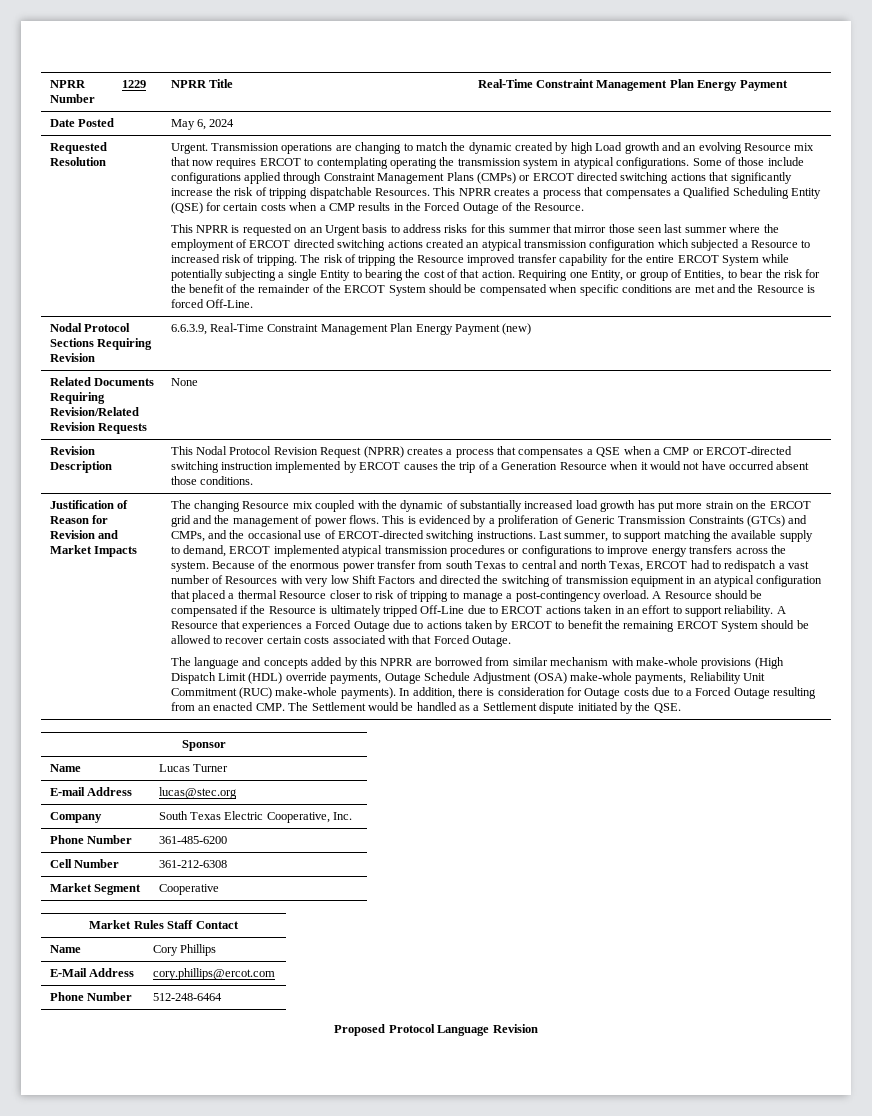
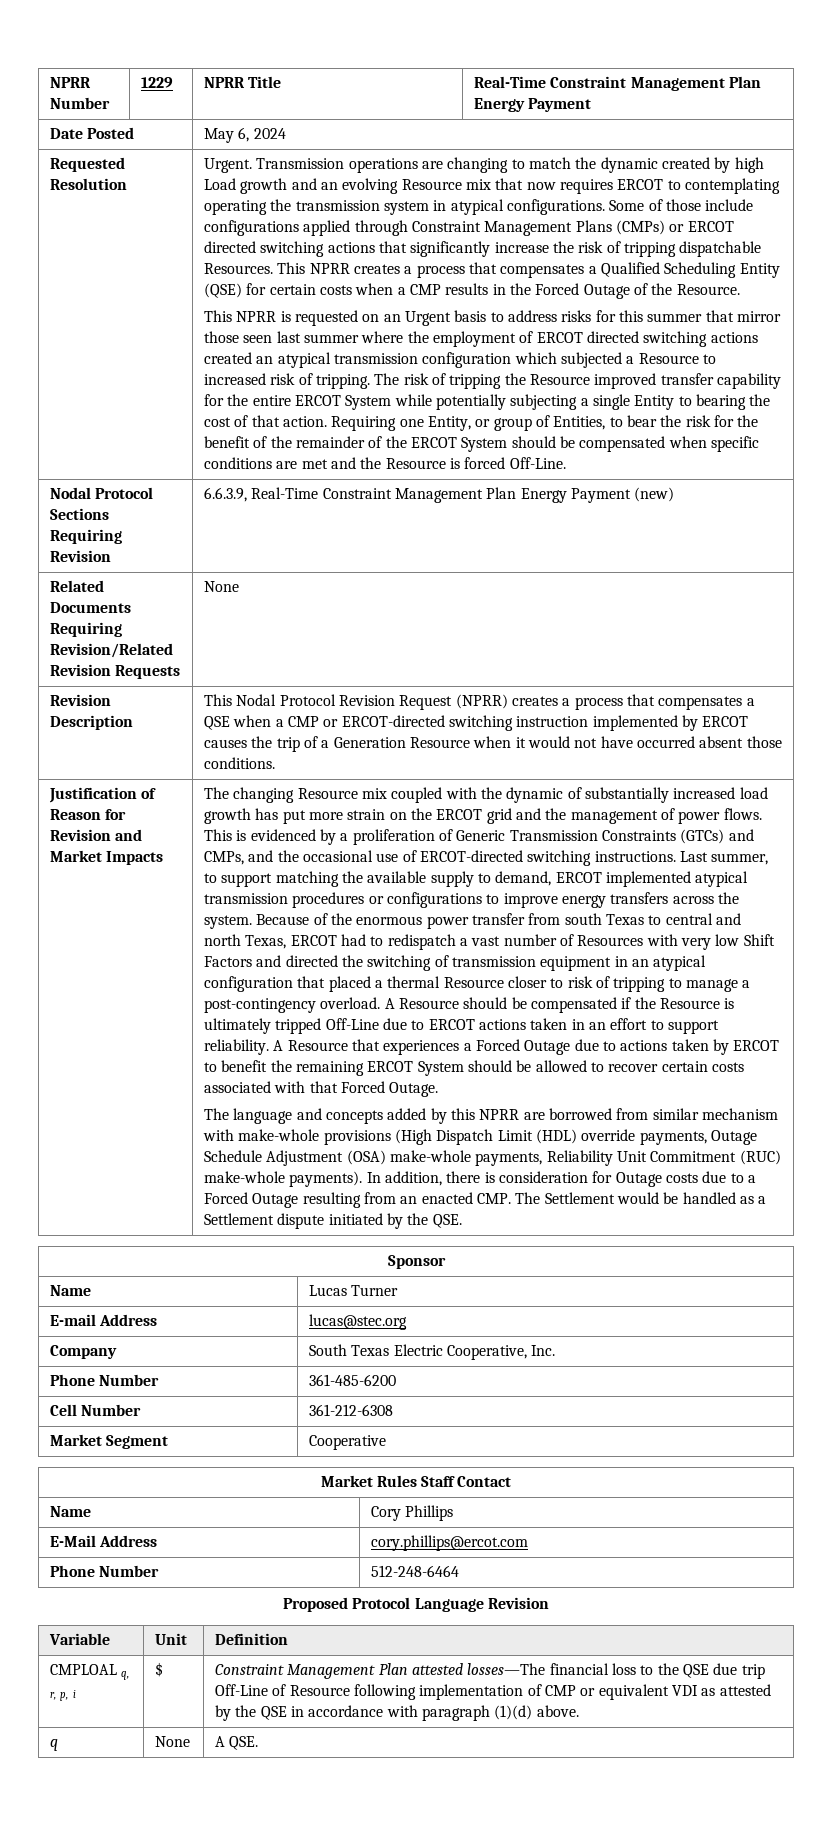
+ Variable | Unit | Definition
+ CMPLOAL q, r, p, i | $ | Constraint Management Plan attested losses—The financial loss to the QSE due trip Off-Line of Resource following implementation of CMP or equivalent VDI as attested by the QSE in accordance with paragraph (1)(d) above.
+ q | None | A QSE.

